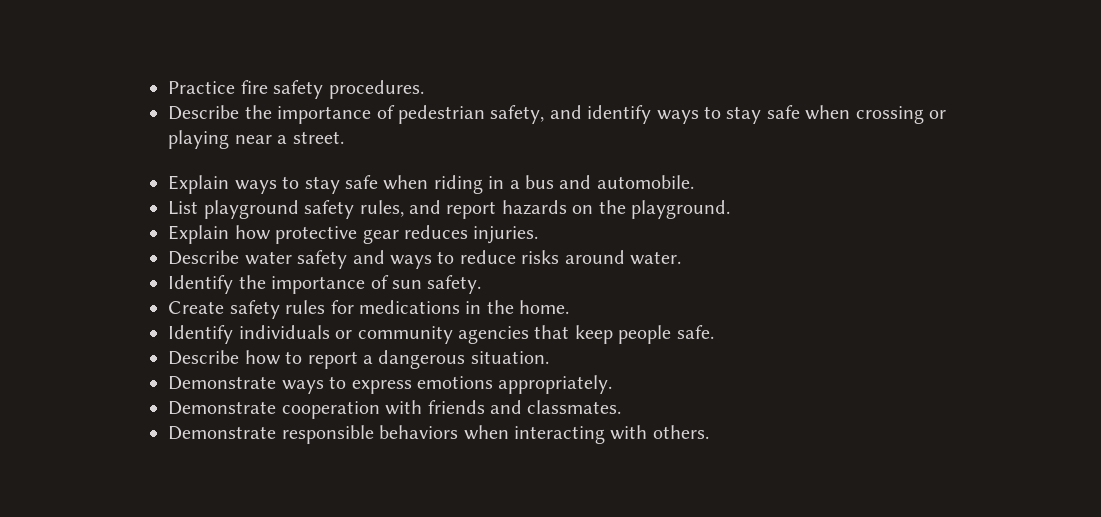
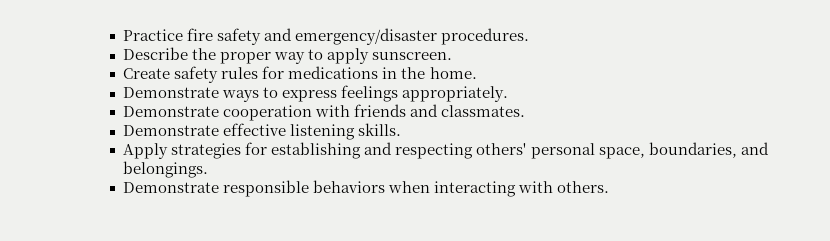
- Practice fire safety procedures.
+ Practice fire safety and emergency/disaster procedures.
- Describe the importance of pedestrian safety, and identify ways to stay safe when crossing or playing near a street.
- Explain ways to stay safe when riding in a bus and automobile.
- List playground safety rules, and report hazards on the playground.
- Explain how protective gear reduces injuries.
- Describe water safety and ways to reduce risks around water.
- Identify the importance of sun safety.
+ Describe the proper way to apply sunscreen.
- Identify individuals or community agencies that keep people safe.
- Describe how to report a dangerous situation.
- Demonstrate ways to express emotions appropriately.
+ Demonstrate ways to express feelings appropriately.
+ Demonstrate effective listening skills.
+ Apply strategies for establishing and respecting others' personal space, boundaries, and belongings.

